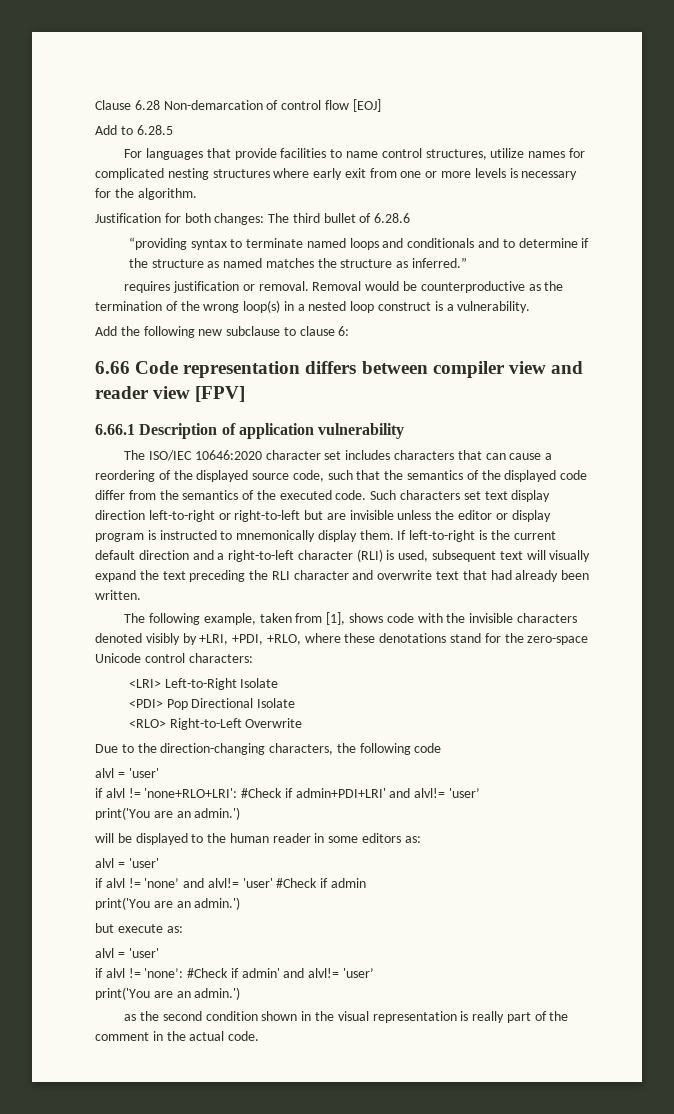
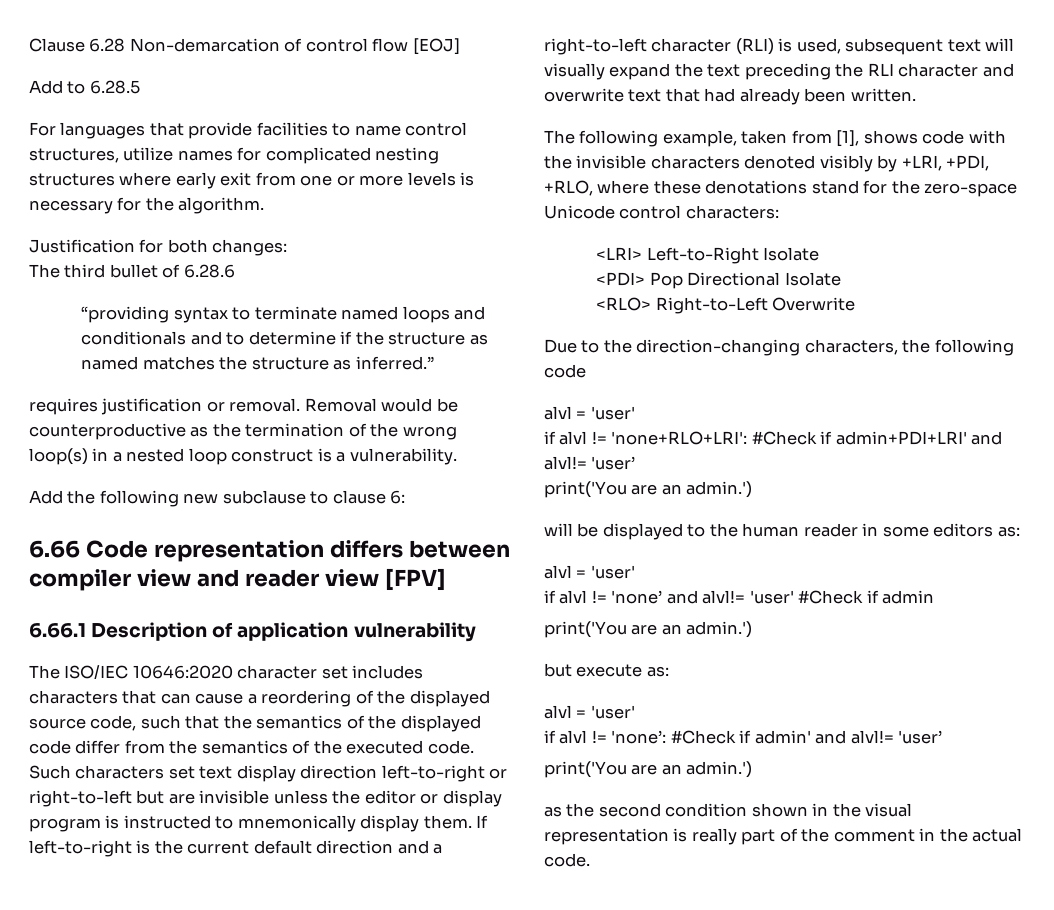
- Justification for both changes: The third bullet of 6.28.6
+ Justification for both changes:
+ The third bullet of 6.28.6

